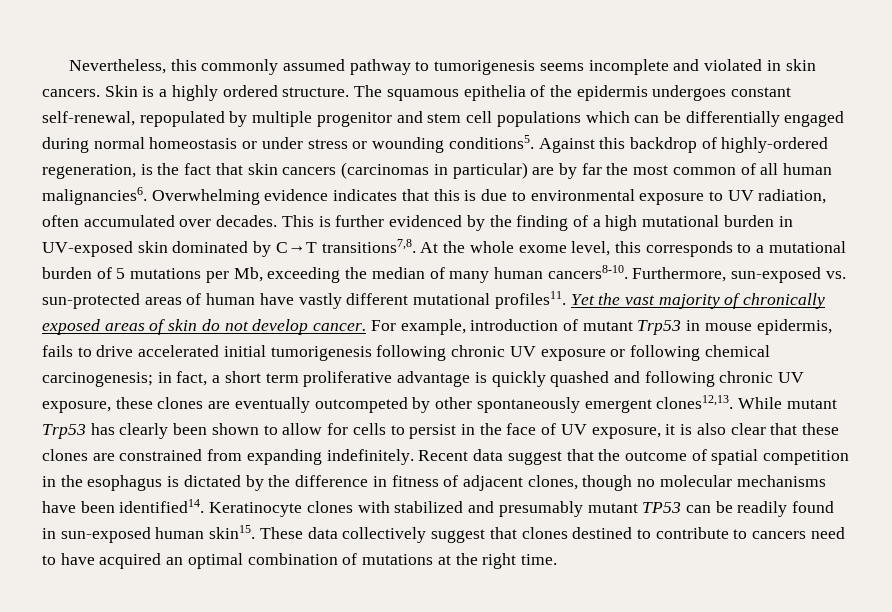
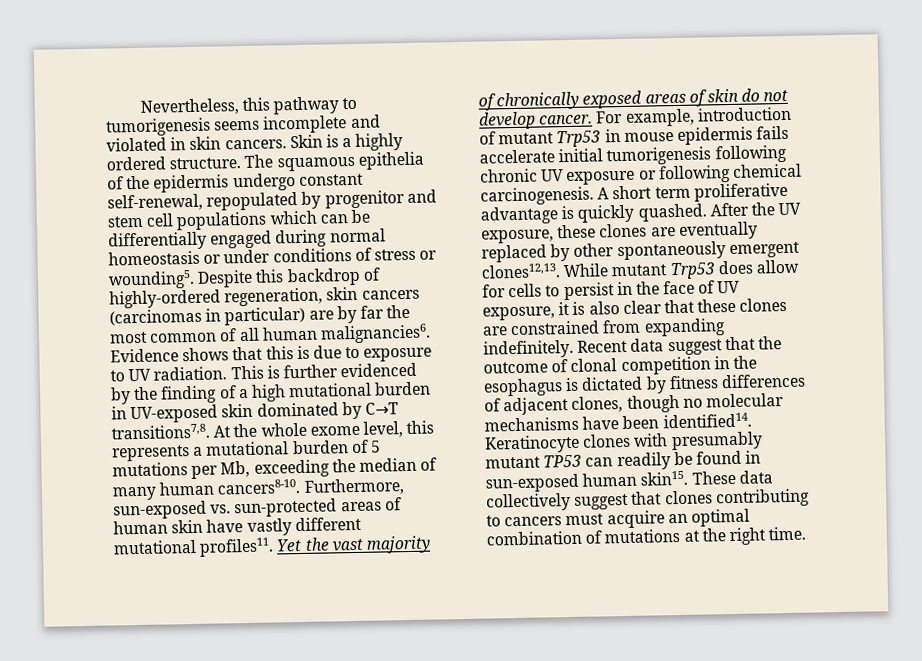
- Nevertheless, this commonly assumed pathway to tumorigenesis seems incomplete and violated in skin cancers.
+ Nevertheless, this pathway to tumorigenesis seems incomplete and violated in skin cancers.
- The squamous epithelia of the epidermis undergoes constant self-renewal, repopulated by multiple progenitor and stem cell populations which can be differentially engaged during normal homeostasis or under stress or wounding conditions5. Against this backdrop of highly-ordered regeneration, is the fact that skin cancers (carcinomas in particular) are by far the most common of all human malignancies6.
+ The squamous epithelia of the epidermis undergo constant self-renewal, repopulated by progenitor and stem cell populations which can be differentially engaged during normal homeostasis or under conditions of stress or wounding5. Despite this backdrop of highly-ordered regeneration, skin cancers (carcinomas in particular) are by far the most common of all human malignancies6.
- Overwhelming evidence indicates that this is due to environmental exposure to UV radiation, often accumulated over decades.
+ Evidence shows that this is due to exposure to UV radiation.
- At the whole exome level, this corresponds to a mutational burden of 5 mutations per Mb, exceeding the median of many human cancers8-10.
+ At the whole exome level, this represents a mutational burden of 5 mutations per Mb, exceeding the median of many human cancers8-10.
- Furthermore, sun-exposed vs. sun-protected areas of human have vastly different mutational profiles11.
+ Furthermore, sun-exposed vs. sun-protected areas of human skin have vastly different mutational profiles11.
- For example, introduction of mutant Trp53 in mouse epidermis, fails to drive accelerated initial tumorigenesis following chronic UV exposure or following chemical carcinogenesis; in fact, a short term proliferative advantage is quickly quashed and following chronic UV exposure, these clones are eventually outcompeted by other spontaneously emergent clones12,13.
+ For example, introduction of mutant Trp53 in mouse epidermis fails accelerate initial tumorigenesis following chronic UV exposure or following chemical carcinogenesis. A short term proliferative advantage is quickly quashed. After the UV exposure, these clones are eventually replaced by other spontaneously emergent clones12,13.
- While mutant Trp53 has clearly been shown to allow for cells to persist in the face of UV exposure, it is also clear that these clones are constrained from expanding indefinitely.
+ While mutant Trp53 does allow for cells to persist in the face of UV exposure, it is also clear that these clones are constrained from expanding indefinitely.
- Recent data suggest that the outcome of spatial competition in the esophagus is dictated by the difference in fitness of adjacent clones, though no molecular mechanisms have been identified14.
+ Recent data suggest that the outcome of clonal competition in the esophagus is dictated by fitness differences of adjacent clones, though no molecular mechanisms have been identified14.
- Keratinocyte clones with stabilized and presumably mutant TP53 can be readily found in sun-exposed human skin15.
+ Keratinocyte clones with presumably mutant TP53 can readily be found in sun-exposed human skin15.
- These data collectively suggest that clones destined to contribute to cancers need to have acquired an optimal combination of mutations at the right time.
+ These data collectively suggest that clones contributing to cancers must acquire an optimal combination of mutations at the right time.

